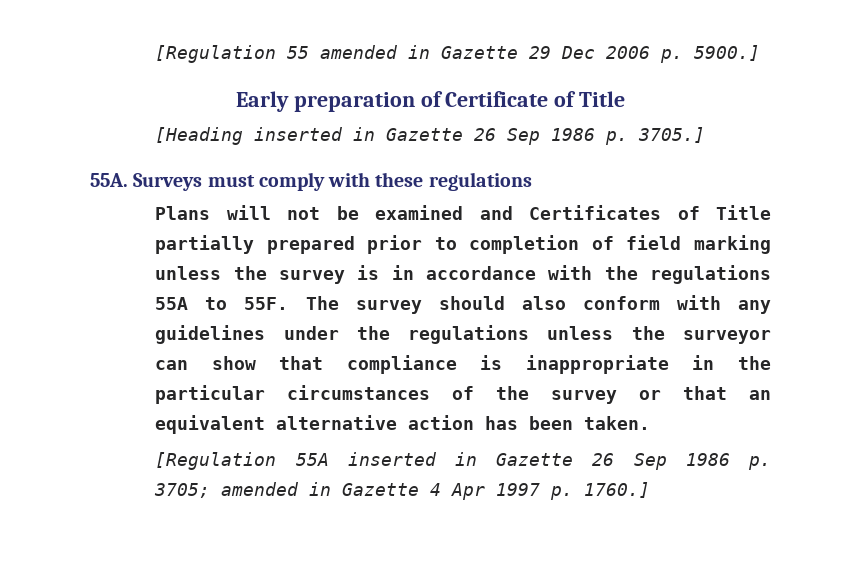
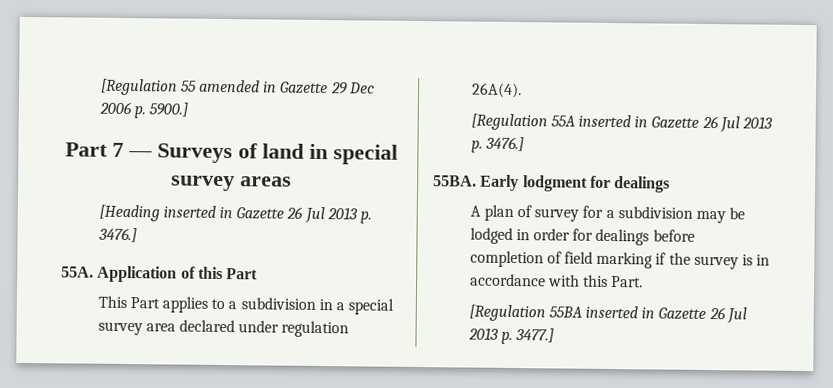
- Early preparation of Certificate of Title
+ Part 7 — Surveys of land in special survey areas
- [Heading inserted in Gazette 26 Sep 1986 p. 3705.]
- 55A. Surveys must comply with these regulations
- Plans will not be examined and Certificates of Title partially prepared prior to completion of field marking unless the survey is in accordance with the regulations 55A to 55F. The survey should also conform with any guidelines under the regulations unless the surveyor can show that compliance is inappropriate in the particular circumstances of the survey or that an equivalent alternative action has been taken.
+ [Heading inserted in Gazette 26 Jul 2013 p. 3476.]
+ 55A. Application of this Part
+ This Part applies to a subdivision in a special survey area declared under regulation 26A(4).
- [Regulation 55A inserted in Gazette 26 Sep 1986 p. 3705; amended in Gazette 4 Apr 1997 p. 1760.]
+ [Regulation 55A inserted in Gazette 26 Jul 2013 p. 3476.]
+ 55BA. Early lodgment for dealings
+ A plan of survey for a subdivision may be lodged in order for dealings before completion of field marking if the survey is in accordance with this Part.
+ [Regulation 55BA inserted in Gazette 26 Jul 2013 p. 3477.]

